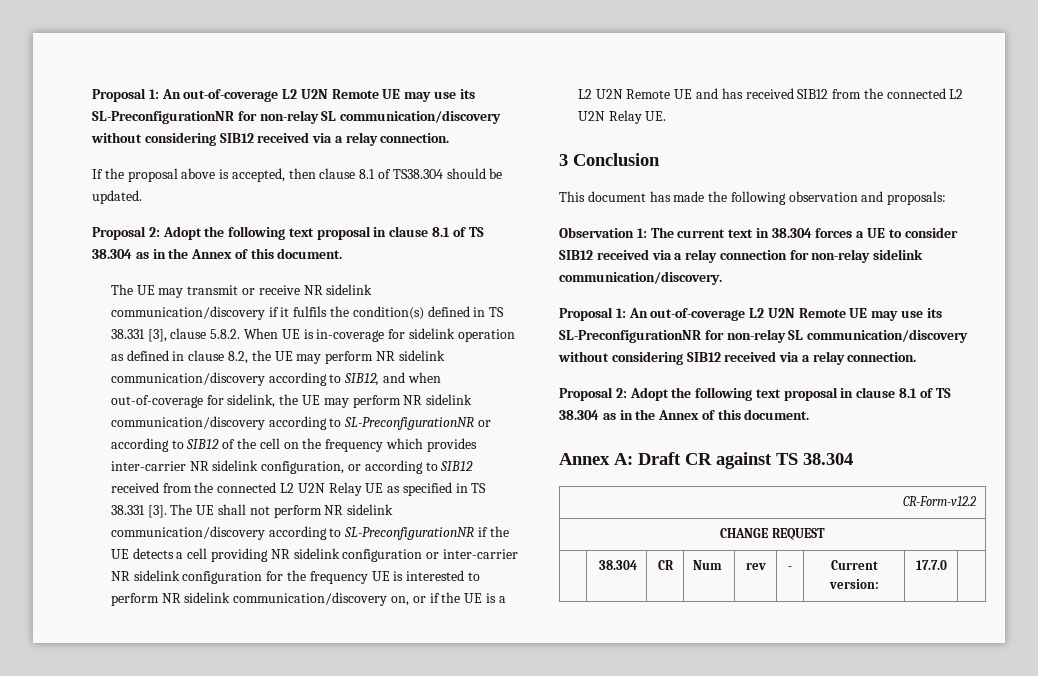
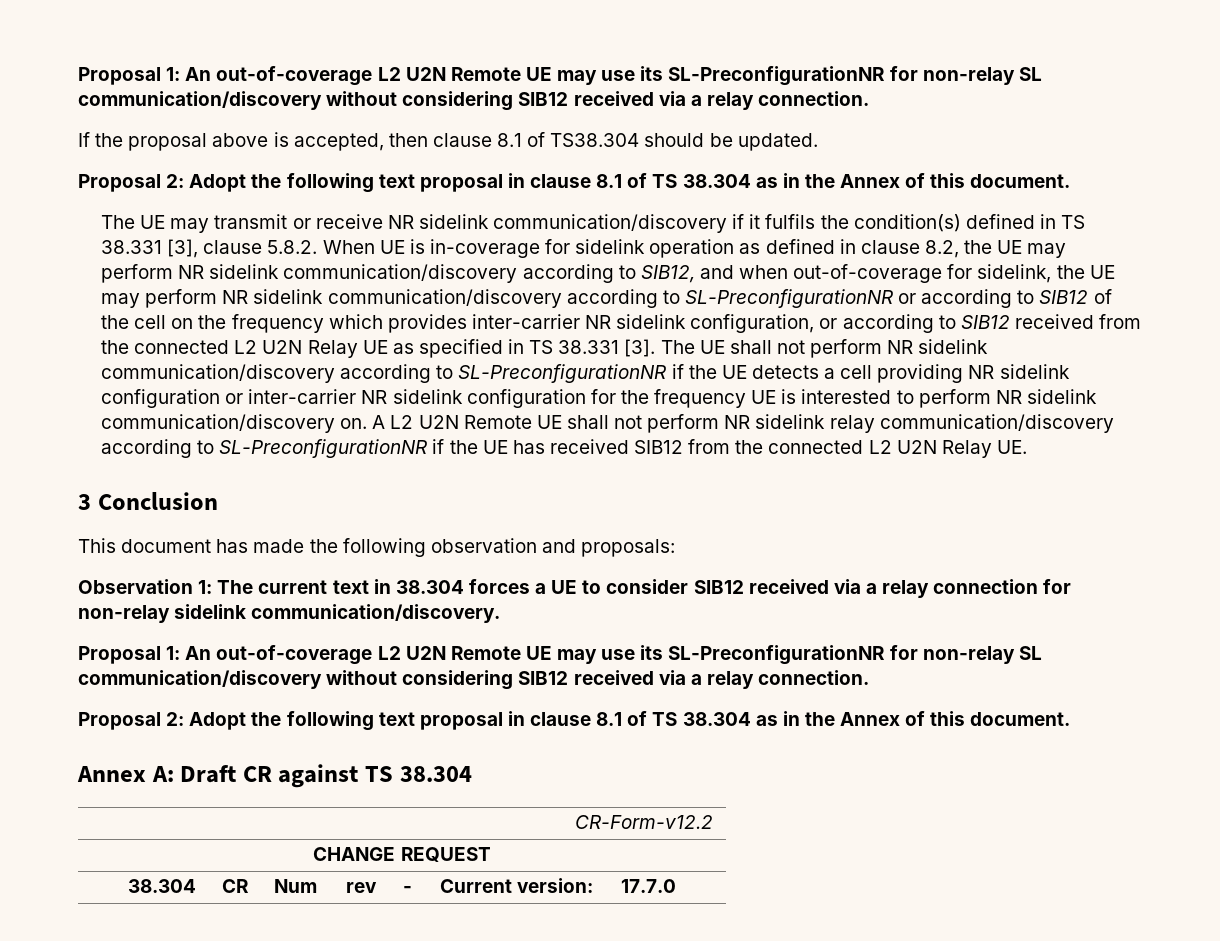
- The UE shall not perform NR sidelink communication/discovery according to SL-PreconfigurationNR if the UE detects a cell providing NR sidelink configuration or inter-carrier NR sidelink configuration for the frequency UE is interested to perform NR sidelink communication/discovery on, or if the UE is a L2 U2N Remote UE and has received SIB12 from the connected L2 U2N Relay UE.
+ The UE shall not perform NR sidelink communication/discovery according to SL-PreconfigurationNR if the UE detects a cell providing NR sidelink configuration or inter-carrier NR sidelink configuration for the frequency UE is interested to perform NR sidelink communication/discovery on. A L2 U2N Remote UE shall not perform NR sidelink relay communication/discovery according to SL-PreconfigurationNR if the UE has received SIB12 from the connected L2 U2N Relay UE.

